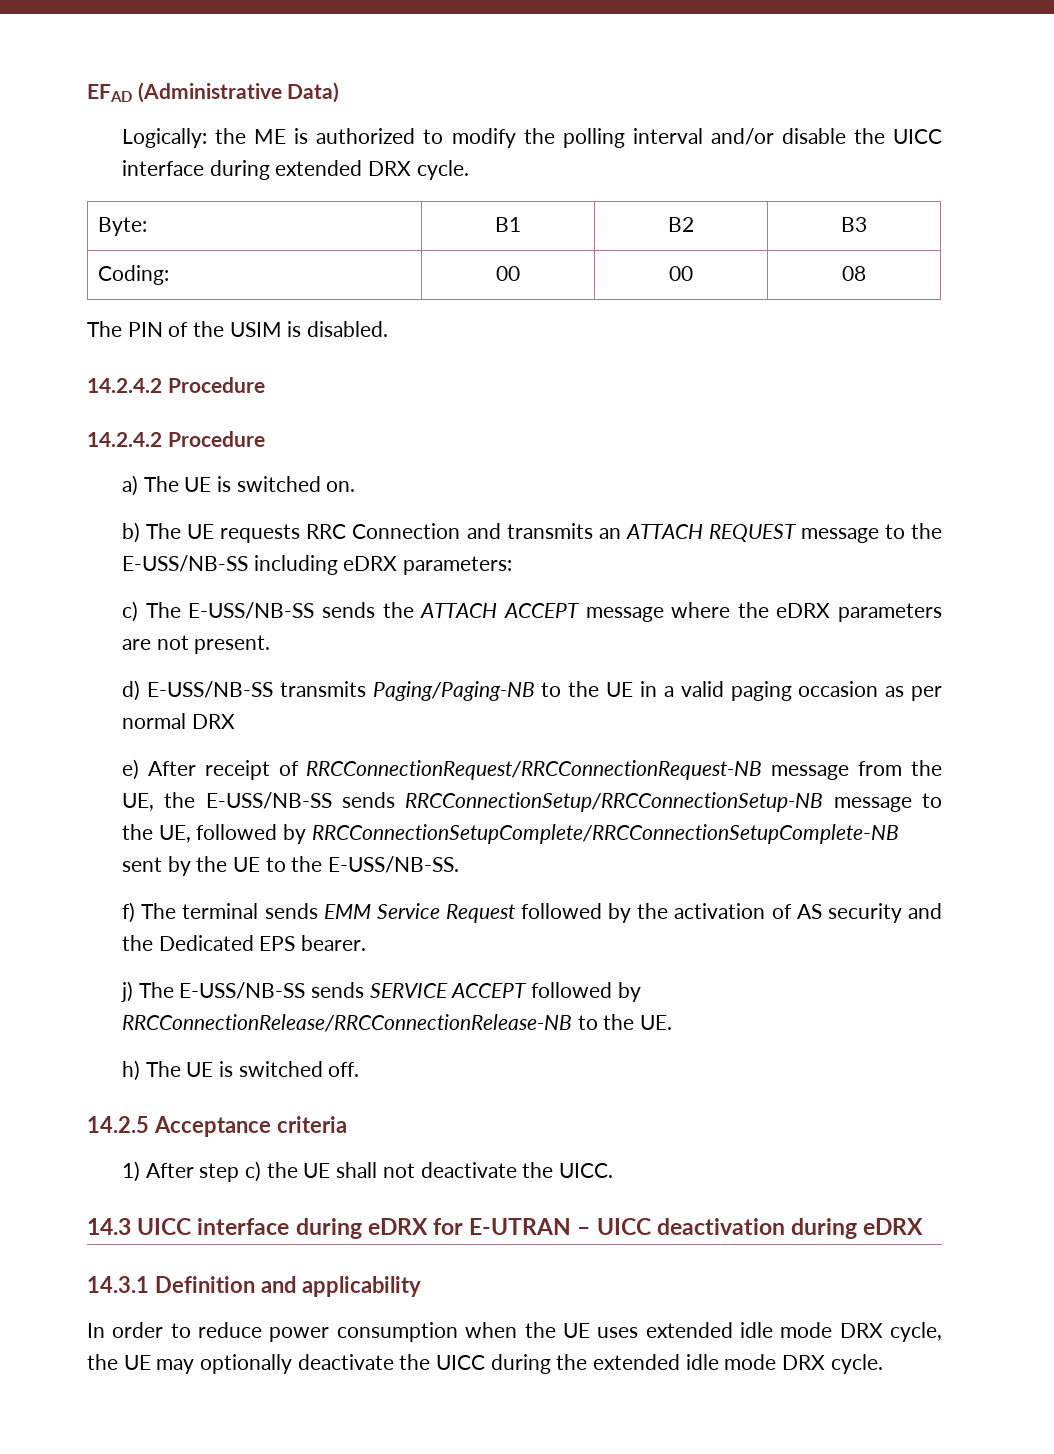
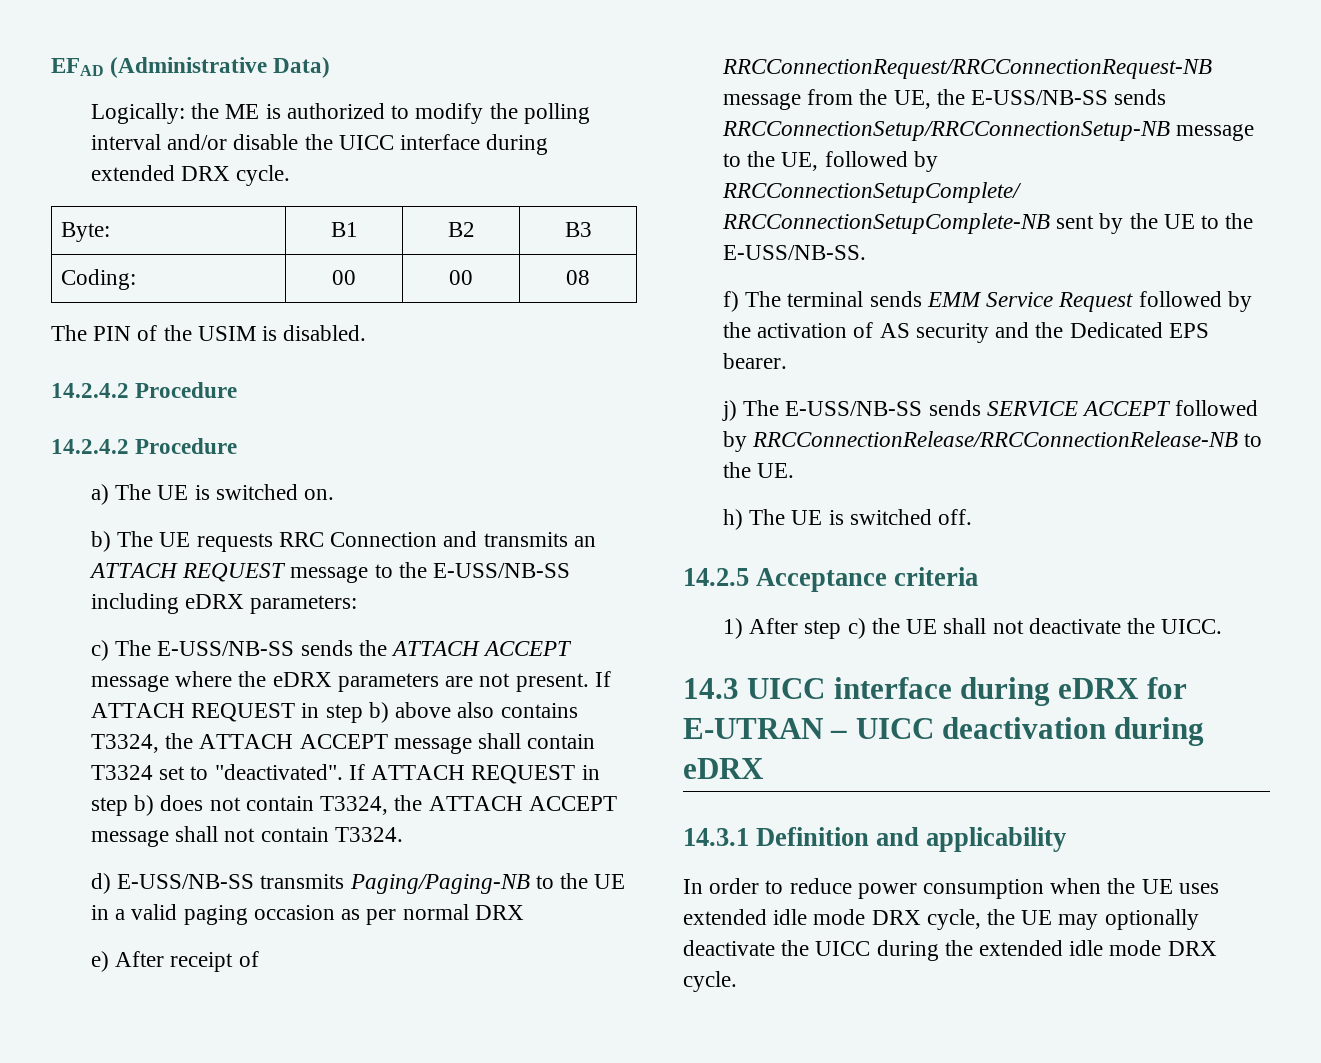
+ If ATTACH REQUEST in step b) above also contains T3324, the ATTACH ACCEPT message shall contain T3324 set to "deactivated". If ATTACH REQUEST in step b) does not contain T3324, the ATTACH ACCEPT message shall not contain T3324.

